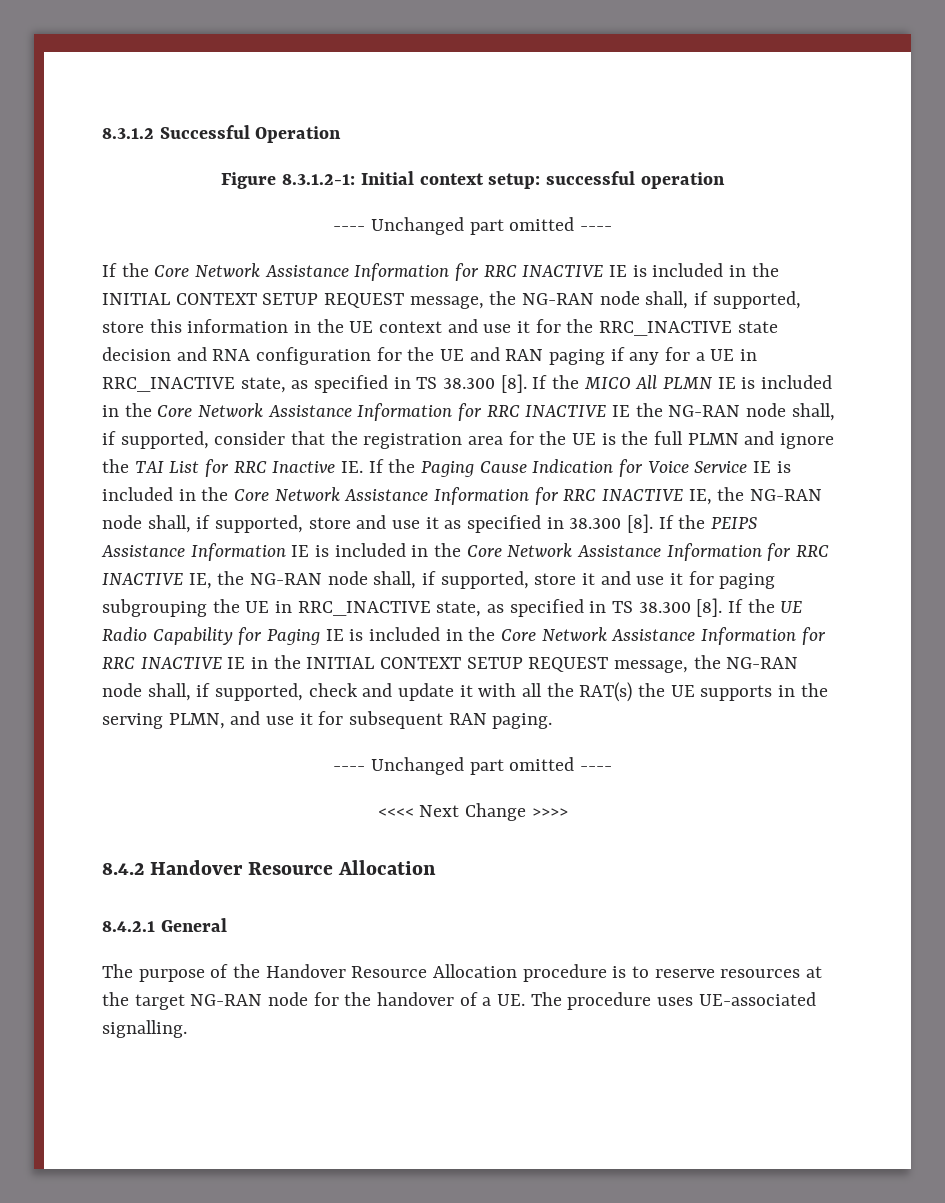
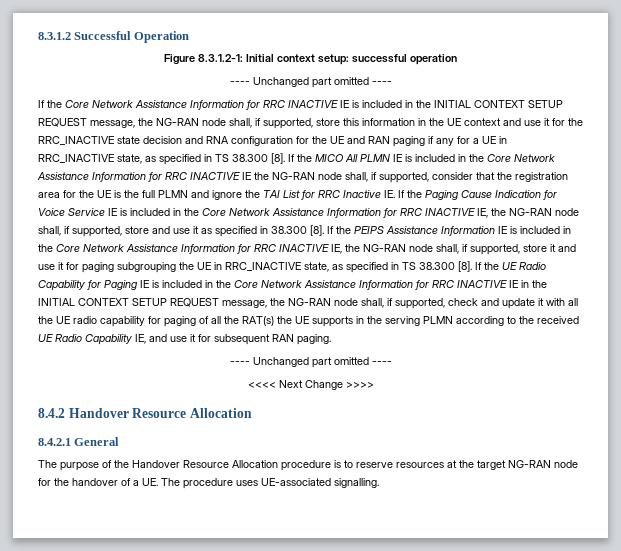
- If the UE Radio Capability for Paging IE is included in the Core Network Assistance Information for RRC INACTIVE IE in the INITIAL CONTEXT SETUP REQUEST message, the NG-RAN node shall, if supported, check and update it with all the RAT(s) the UE supports in the serving PLMN, and use it for subsequent RAN paging.
+ If the UE Radio Capability for Paging IE is included in the Core Network Assistance Information for RRC INACTIVE IE in the INITIAL CONTEXT SETUP REQUEST message, the NG-RAN node shall, if supported, check and update it with all the UE radio capability for paging of all the RAT(s) the UE supports in the serving PLMN according to the received UE Radio Capability IE, and use it for subsequent RAN paging.

